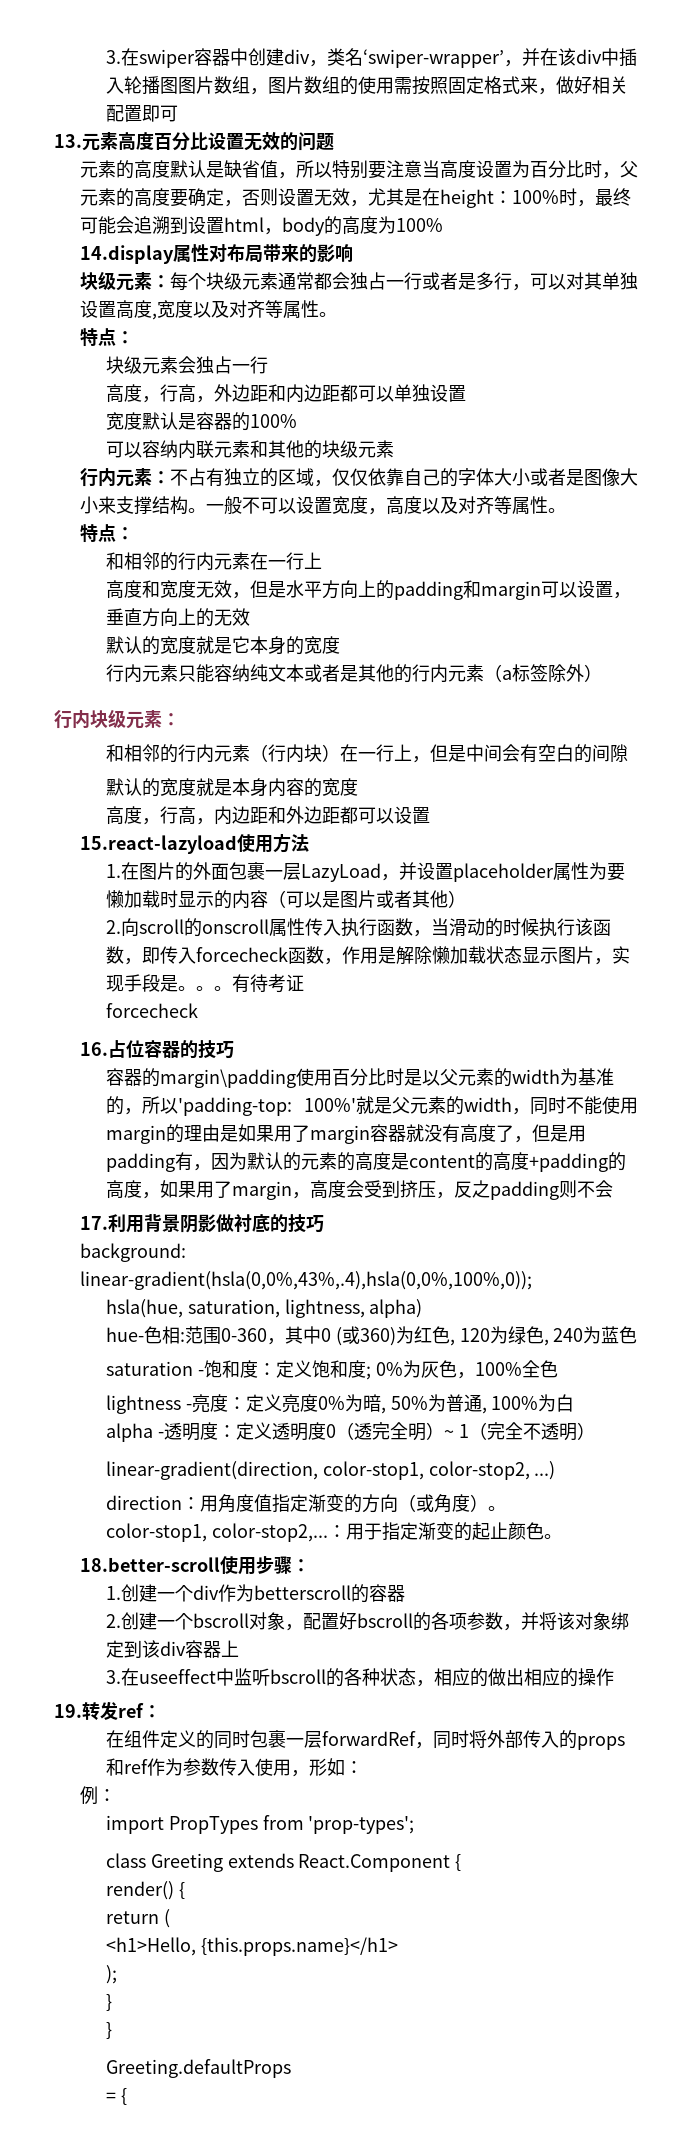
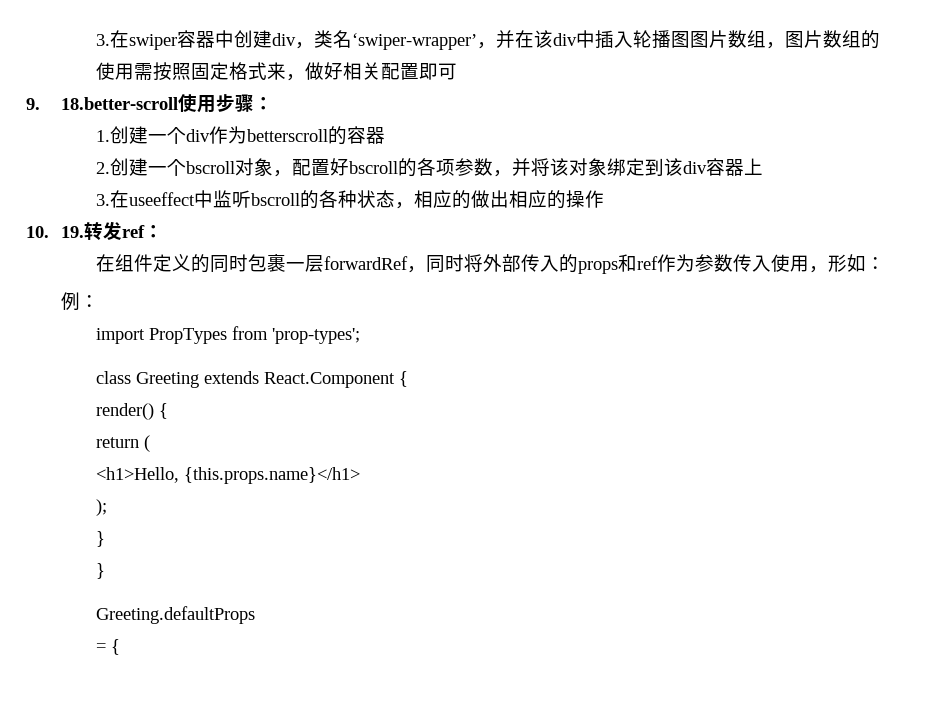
- 13.元素高度百分比设置无效的问题
- 元素的高度默认是缺省值，所以特别要注意当高度设置为百分比时，父元素的高度要确定，否则设置无效，尤其是在height：100%时，最终可能会追溯到设置html，body的高度为100%
- 14.display属性对布局带来的影响
- 块级元素：每个块级元素通常都会独占一行或者是多行，可以对其单独设置高度,宽度以及对齐等属性。
- 特点：
- 块级元素会独占一行
- 高度，行高，外边距和内边距都可以单独设置
- 宽度默认是容器的100%
- 可以容纳内联元素和其他的块级元素
- 行内元素：不占有独立的区域，仅仅依靠自己的字体大小或者是图像大小来支撑结构。一般不可以设置宽度，高度以及对齐等属性。
- 特点：
- 和相邻的行内元素在一行上
- 高度和宽度无效，但是水平方向上的padding和margin可以设置，垂直方向上的无效
- 默认的宽度就是它本身的宽度
- 行内元素只能容纳纯文本或者是其他的行内元素（a标签除外）
- 行内块级元素：
- 和相邻的行内元素（行内块）在一行上，但是中间会有空白的间隙
- 默认的宽度就是本身内容的宽度
- 高度，行高，内边距和外边距都可以设置
- 15.react-lazyload使用方法
- 1.在图片的外面包裹一层LazyLoad，并设置placeholder属性为要懒加载时显示的内容（可以是图片或者其他）
- 2.向scroll的onscroll属性传入执行函数，当滑动的时候执行该函数，即传入forcecheck函数，作用是解除懒加载状态显示图片，实现手段是。。。有待考证
- forcecheck
- 16.占位容器的技巧
- 容器的margin\padding使用百分比时是以父元素的width为基准的，所以'padding-top: 100%'就是父元素的width，同时不能使用margin的理由是如果用了margin容器就没有高度了，但是用padding有，因为默认的元素的高度是content的高度+padding的高度，如果用了margin，高度会受到挤压，反之padding则不会
- 17.利用背景阴影做衬底的技巧
- background: linear-gradient(hsla(0,0%,43%,.4),hsla(0,0%,100%,0));
- hsla(hue, saturation, lightness, alpha)
- hue-色相:范围0-360，其中0 (或360)为红色, 120为绿色, 240为蓝色
- saturation -饱和度：定义饱和度; 0%为灰色，100%全色
- lightness -亮度：定义亮度0%为暗, 50%为普通, 100%为白
- alpha -透明度：定义透明度0（透完全明）~ 1（完全不透明）
- linear-gradient(direction, color-stop1, color-stop2, ...)
- direction：用角度值指定渐变的方向（或角度）。
- color-stop1, color-stop2,...：用于指定渐变的起止颜色。
- 18.better-scroll使用步骤：
+ 9. 18.better-scroll使用步骤：
- 19.转发ref：
+ 10. 19.转发ref：

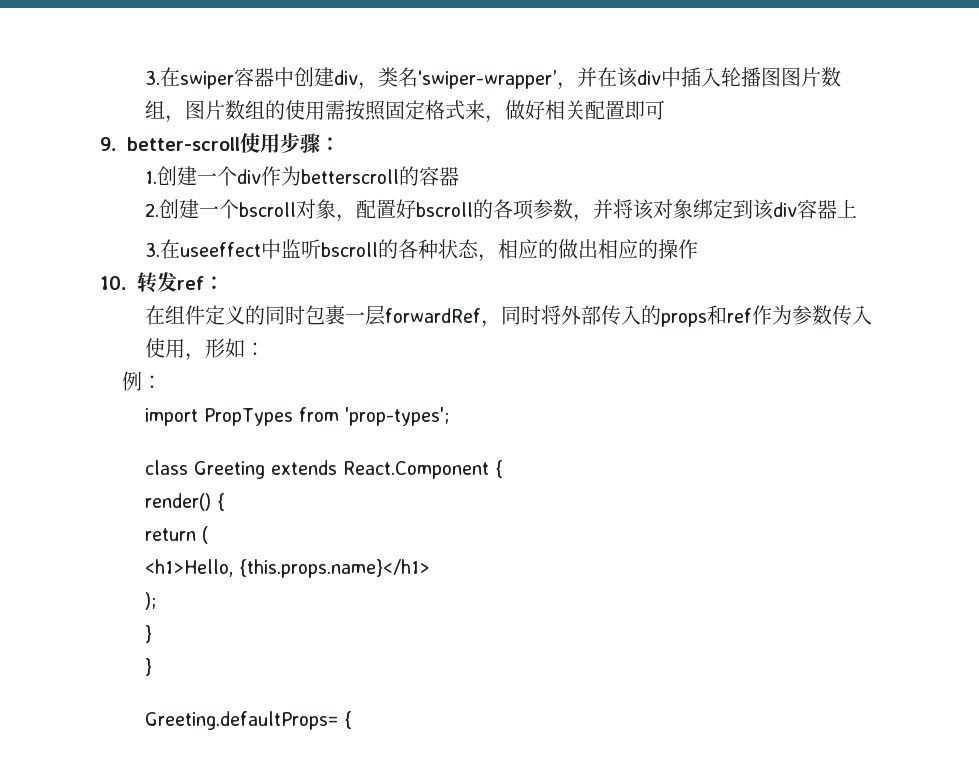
- 9. 18.better-scroll使用步骤：
+ 9. better-scroll使用步骤：
- 10. 19.转发ref：
+ 10.转发ref：
- Greeting.defaultProps
- = {
+ Greeting.defaultProps= {

